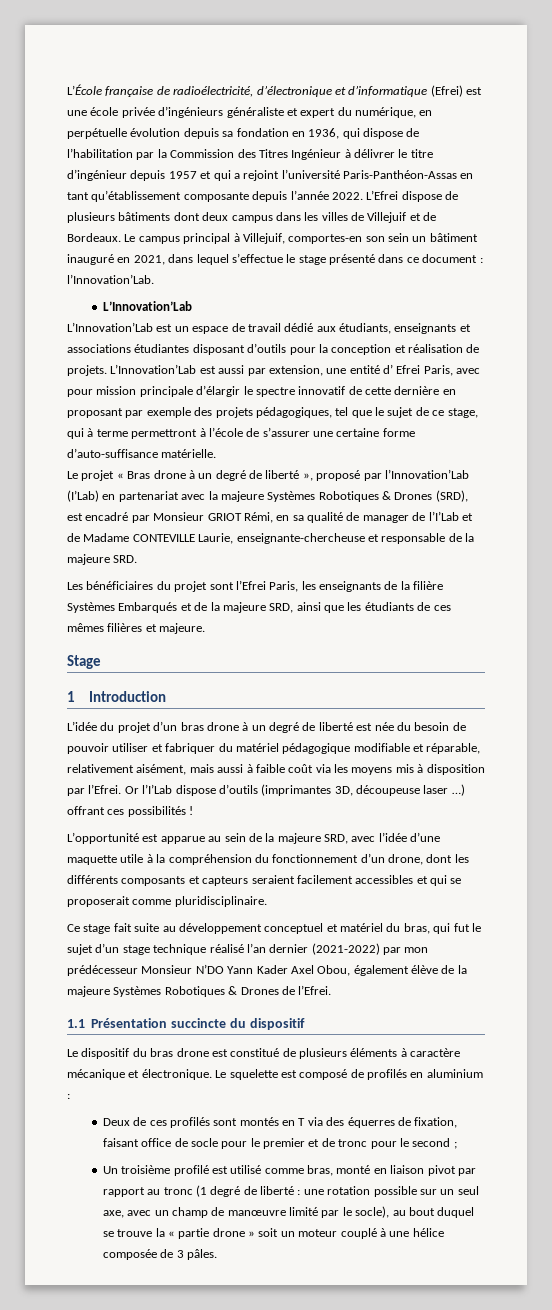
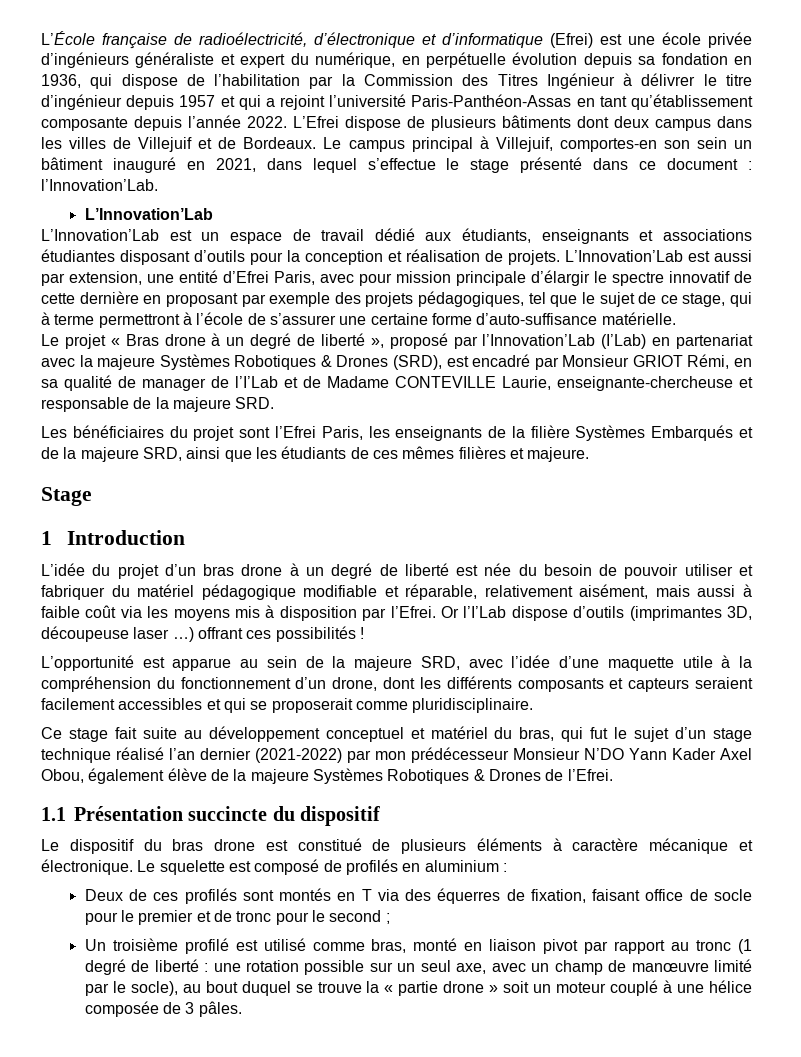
- L’Innovation’Lab est aussi par extension, une entité d’ Efrei Paris, avec pour mission principale d’élargir le spectre innovatif de cette dernière en proposant par exemple des projets pédagogiques, tel que le sujet de ce stage, qui à terme permettront à l’école de s’assurer une certaine forme d’auto-suffisance matérielle.
+ L’Innovation’Lab est aussi par extension, une entité d’Efrei Paris, avec pour mission principale d’élargir le spectre innovatif de cette dernière en proposant par exemple des projets pédagogiques, tel que le sujet de ce stage, qui à terme permettront à l’école de s’assurer une certaine forme d’auto-suffisance matérielle.

